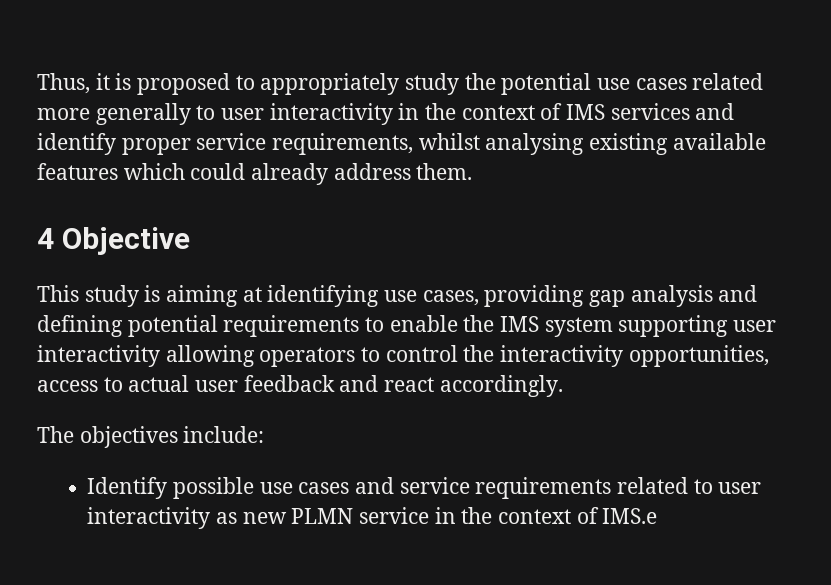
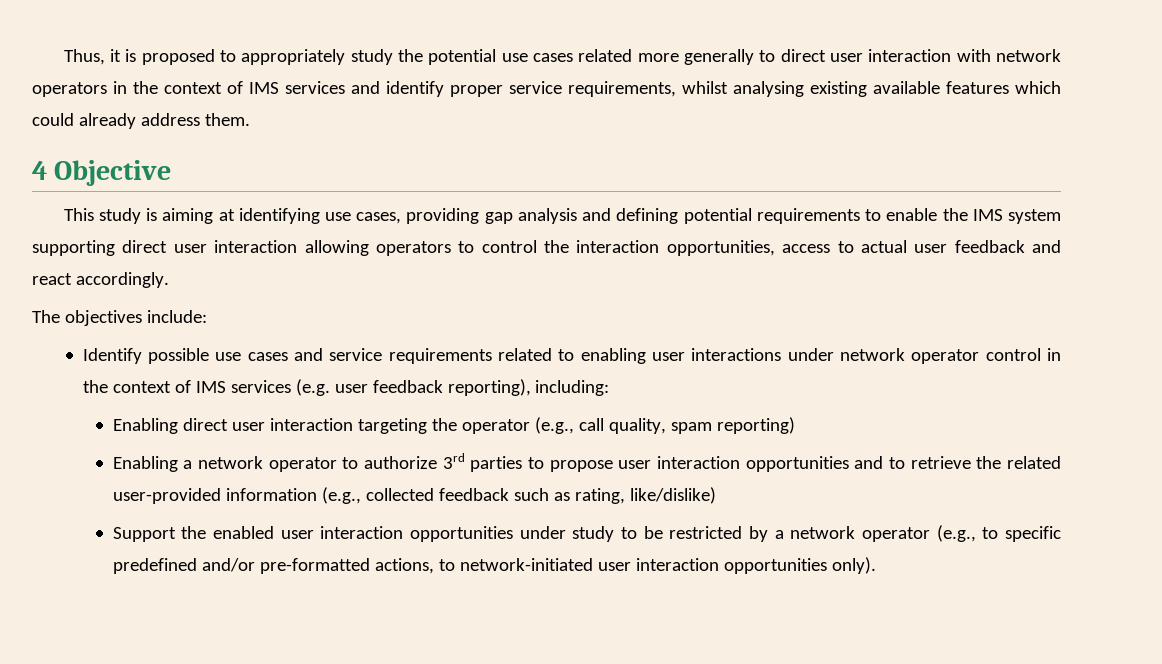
- Thus, it is proposed to appropriately study the potential use cases related more generally to user interactivity in the context of IMS services and identify proper service requirements, whilst analysing existing available features which could already address them.
+ Thus, it is proposed to appropriately study the potential use cases related more generally to direct user interaction with network operators in the context of IMS services and identify proper service requirements, whilst analysing existing available features which could already address them.
- This study is aiming at identifying use cases, providing gap analysis and defining potential requirements to enable the IMS system supporting user interactivity allowing operators to control the interactivity opportunities, access to actual user feedback and react accordingly.
+ This study is aiming at identifying use cases, providing gap analysis and defining potential requirements to enable the IMS system supporting direct user interaction allowing operators to control the interaction opportunities, access to actual user feedback and react accordingly.
- Identify possible use cases and service requirements related to user interactivity as new PLMN service in the context of IMS.e
+ Identify possible use cases and service requirements related to enabling user interactions under network operator control in the context of IMS services (e.g. user feedback reporting), including:
+ Enabling direct user interaction targeting the operator (e.g., call quality, spam reporting)
+ Enabling a network operator to authorize 3rd parties to propose user interaction opportunities and to retrieve the related user-provided information (e.g., collected feedback such as rating, like/dislike)
+ Support the enabled user interaction opportunities under study to be restricted by a network operator (e.g., to specific predefined and/or pre-formatted actions, to network-initiated user interaction opportunities only).

